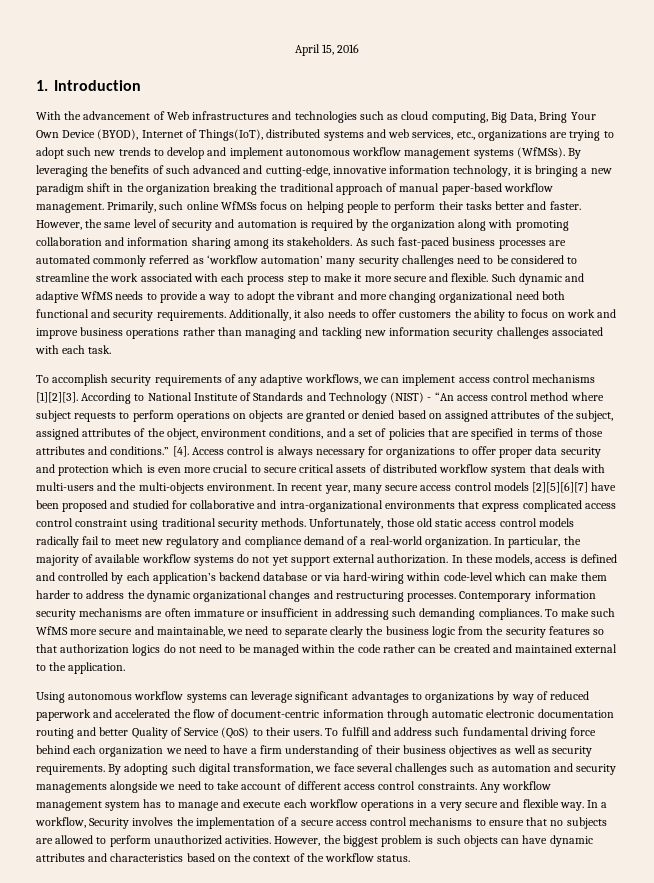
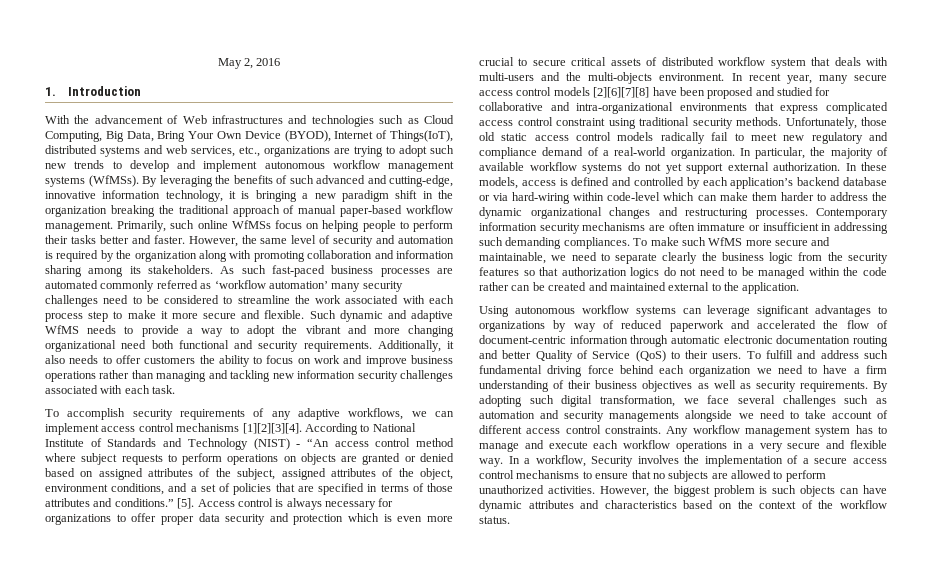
- April 15, 2016
+ May 2, 2016
- With the advancement of Web infrastructures and technologies such as cloud computing, Big Data, Bring Your Own Device (BYOD), Internet of Things(IoT), distributed systems and web services, etc., organizations are trying to adopt such new trends to develop and implement autonomous workflow management systems (WfMSs).
+ With the advancement of Web infrastructures and technologies such as Cloud Computing, Big Data, Bring Your Own Device (BYOD), Internet of Things(IoT), distributed systems and web services, etc., organizations are trying to adopt such new trends to develop and implement autonomous workflow management systems (WfMSs).
- To accomplish security requirements of any adaptive workflows, we can implement access control mechanisms [1][2][3].
+ To accomplish security requirements of any adaptive workflows, we can implement access control mechanisms [1][2][3][4].
- [4].
+ [5].
- In recent year, many secure access control models [2][5][6][7] have been proposed and studied for collaborative and intra-organizational environments that express complicated access control constraint using traditional security methods.
+ In recent year, many secure access control models [2][6][7][8] have been proposed and studied for collaborative and intra-organizational environments that express complicated access control constraint using traditional security methods.

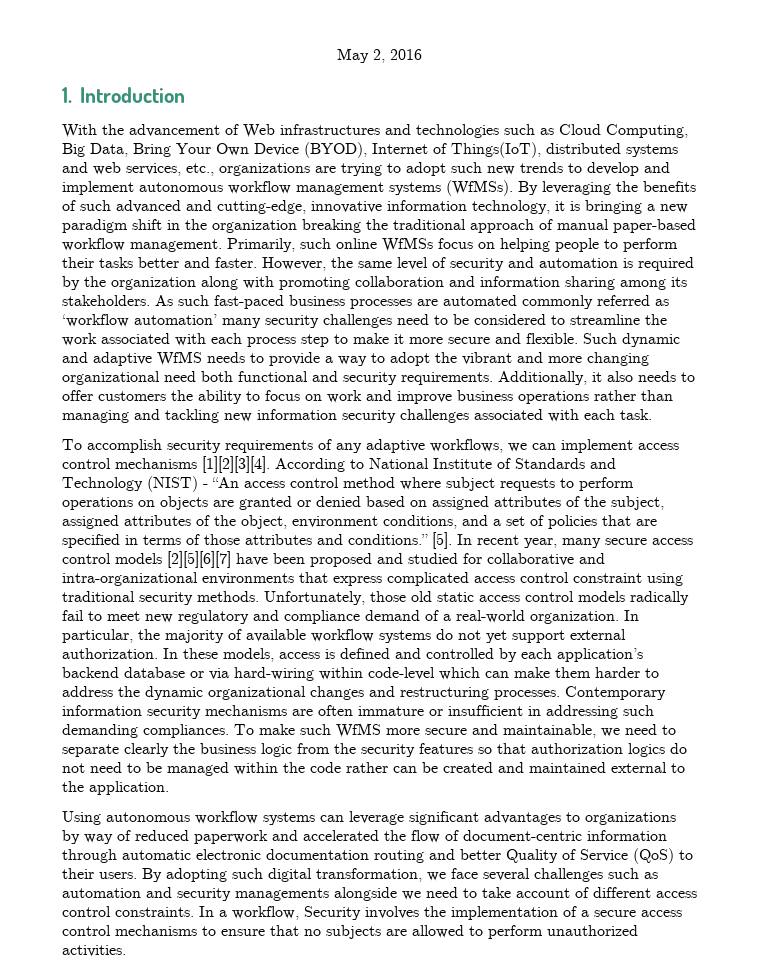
- Access control is always necessary for organizations to offer proper data security and protection which is even more crucial to secure critical assets of distributed workflow system that deals with multi-users and the multi-objects environment.
- In recent year, many secure access control models [2][6][7][8] have been proposed and studied for collaborative and intra-organizational environments that express complicated access control constraint using traditional security methods.
+ In recent year, many secure access control models [2][5][6][7] have been proposed and studied for collaborative and intra-organizational environments that express complicated access control constraint using traditional security methods.
- To fulfill and address such fundamental driving force behind each organization we need to have a firm understanding of their business objectives as well as security requirements.
- Any workflow management system has to manage and execute each workflow operations in a very secure and flexible way.
- However, the biggest problem is such objects can have dynamic attributes and characteristics based on the context of the workflow status.

